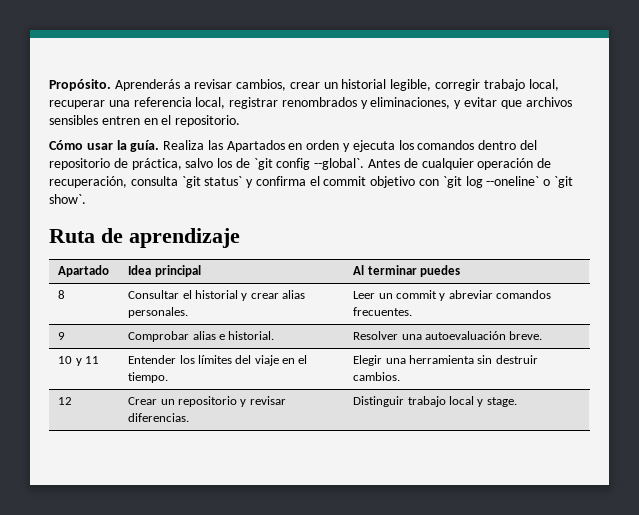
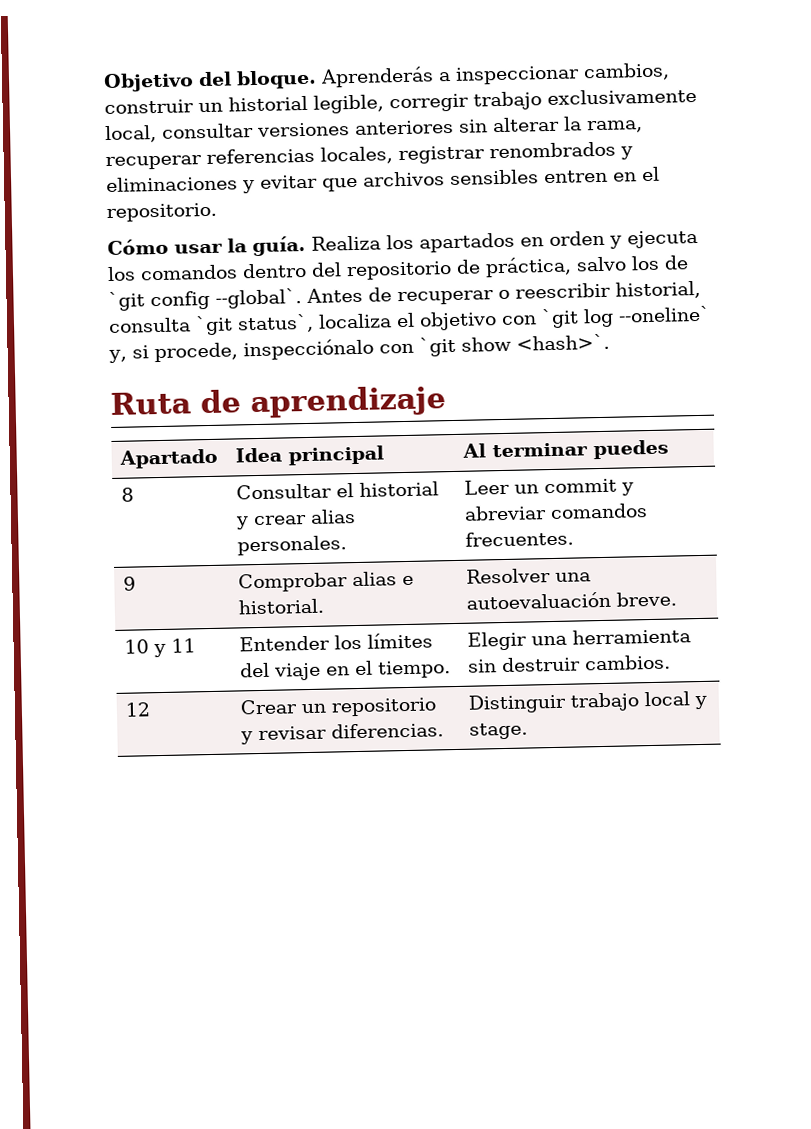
- Propósito. Aprenderás a revisar cambios, crear un historial legible, corregir trabajo local, recuperar una referencia local, registrar renombrados y eliminaciones, y evitar que archivos sensibles entren en el repositorio.
+ Objetivo del bloque. Aprenderás a inspeccionar cambios, construir un historial legible, corregir trabajo exclusivamente local, consultar versiones anteriores sin alterar la rama, recuperar referencias locales, registrar renombrados y eliminaciones y evitar que archivos sensibles entren en el repositorio.
- Realiza las Apartados en orden y ejecuta los comandos dentro del repositorio de práctica, salvo los de `git config --global`.
+ Realiza los apartados en orden y ejecuta los comandos dentro del repositorio de práctica, salvo los de `git config --global`.
- Antes de cualquier operación de recuperación, consulta `git status` y confirma el commit objetivo con `git log --oneline` o `git show`.
+ Antes de recuperar o reescribir historial, consulta `git status`, localiza el objetivo con `git log --oneline` y, si procede, inspecciónalo con `git show <hash>`.

